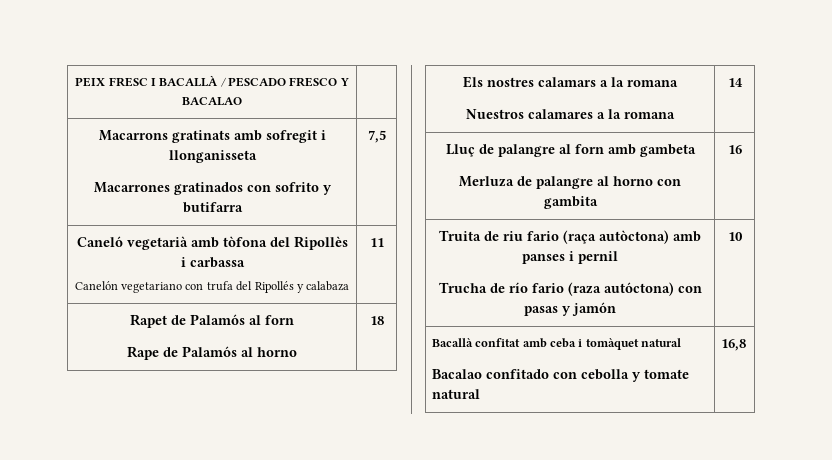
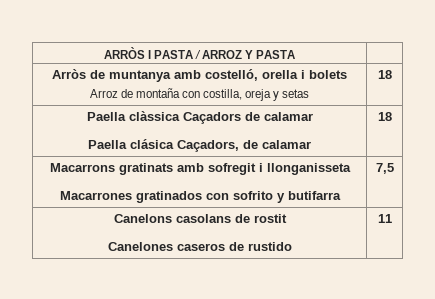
- PEIX FRESC I BACALLÀ / PESCADO FRESCO Y BACALAO |
+ ARRÒS I PASTA / ARROZ Y PASTA |
+ Arròs de muntanya amb costelló, orella i bolets
+ Arroz de montaña con costilla, oreja y setas | 18
+ Paella clàssica Caçadors de calamar
+ Paella clásica Caçadors, de calamar | 18
- Caneló vegetarià amb tòfona del Ripollès i carbassa
- Canelón vegetariano con trufa del Ripollés y calabaza | 11
- Rapet de Palamós al forn
- Rape de Palamós al horno | 18
- Els nostres calamars a la romana
- Nuestros calamares a la romana | 14
- Lluç de palangre al forn amb gambeta
- Merluza de palangre al horno con gambita | 16
- Truita de riu fario (raça autòctona) amb panses i pernil
- Trucha de río fario (raza autóctona) con pasas y jamón | 10
- Bacallà confitat amb ceba i tomàquet natural
- Bacalao confitado con cebolla y tomate natural | 16,8
+ Canelons casolans de rostit
+ Canelones caseros de rustido | 11

